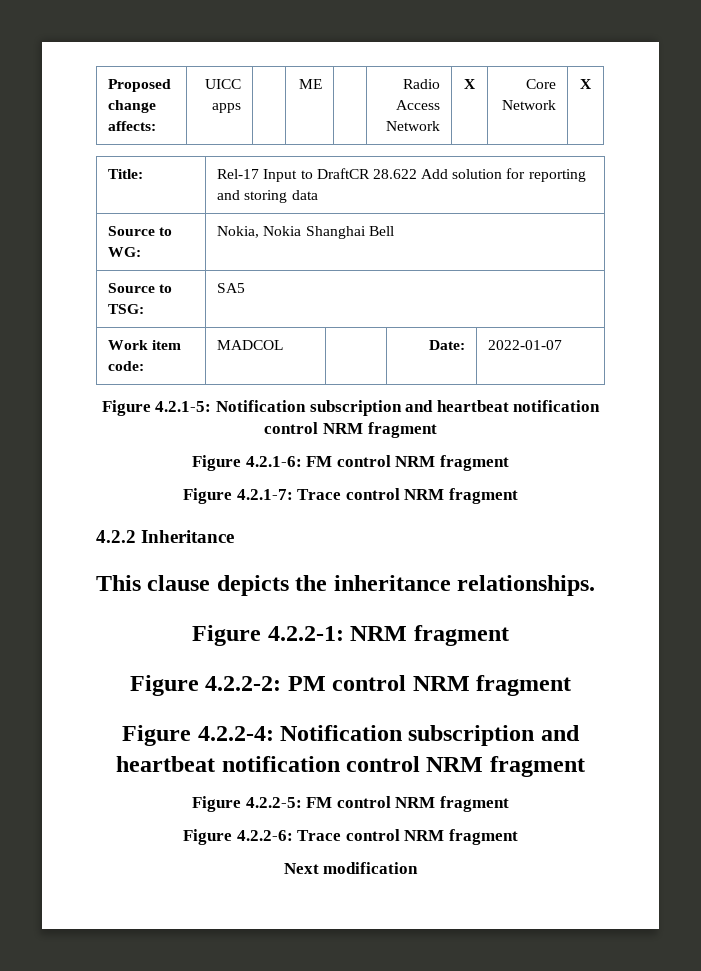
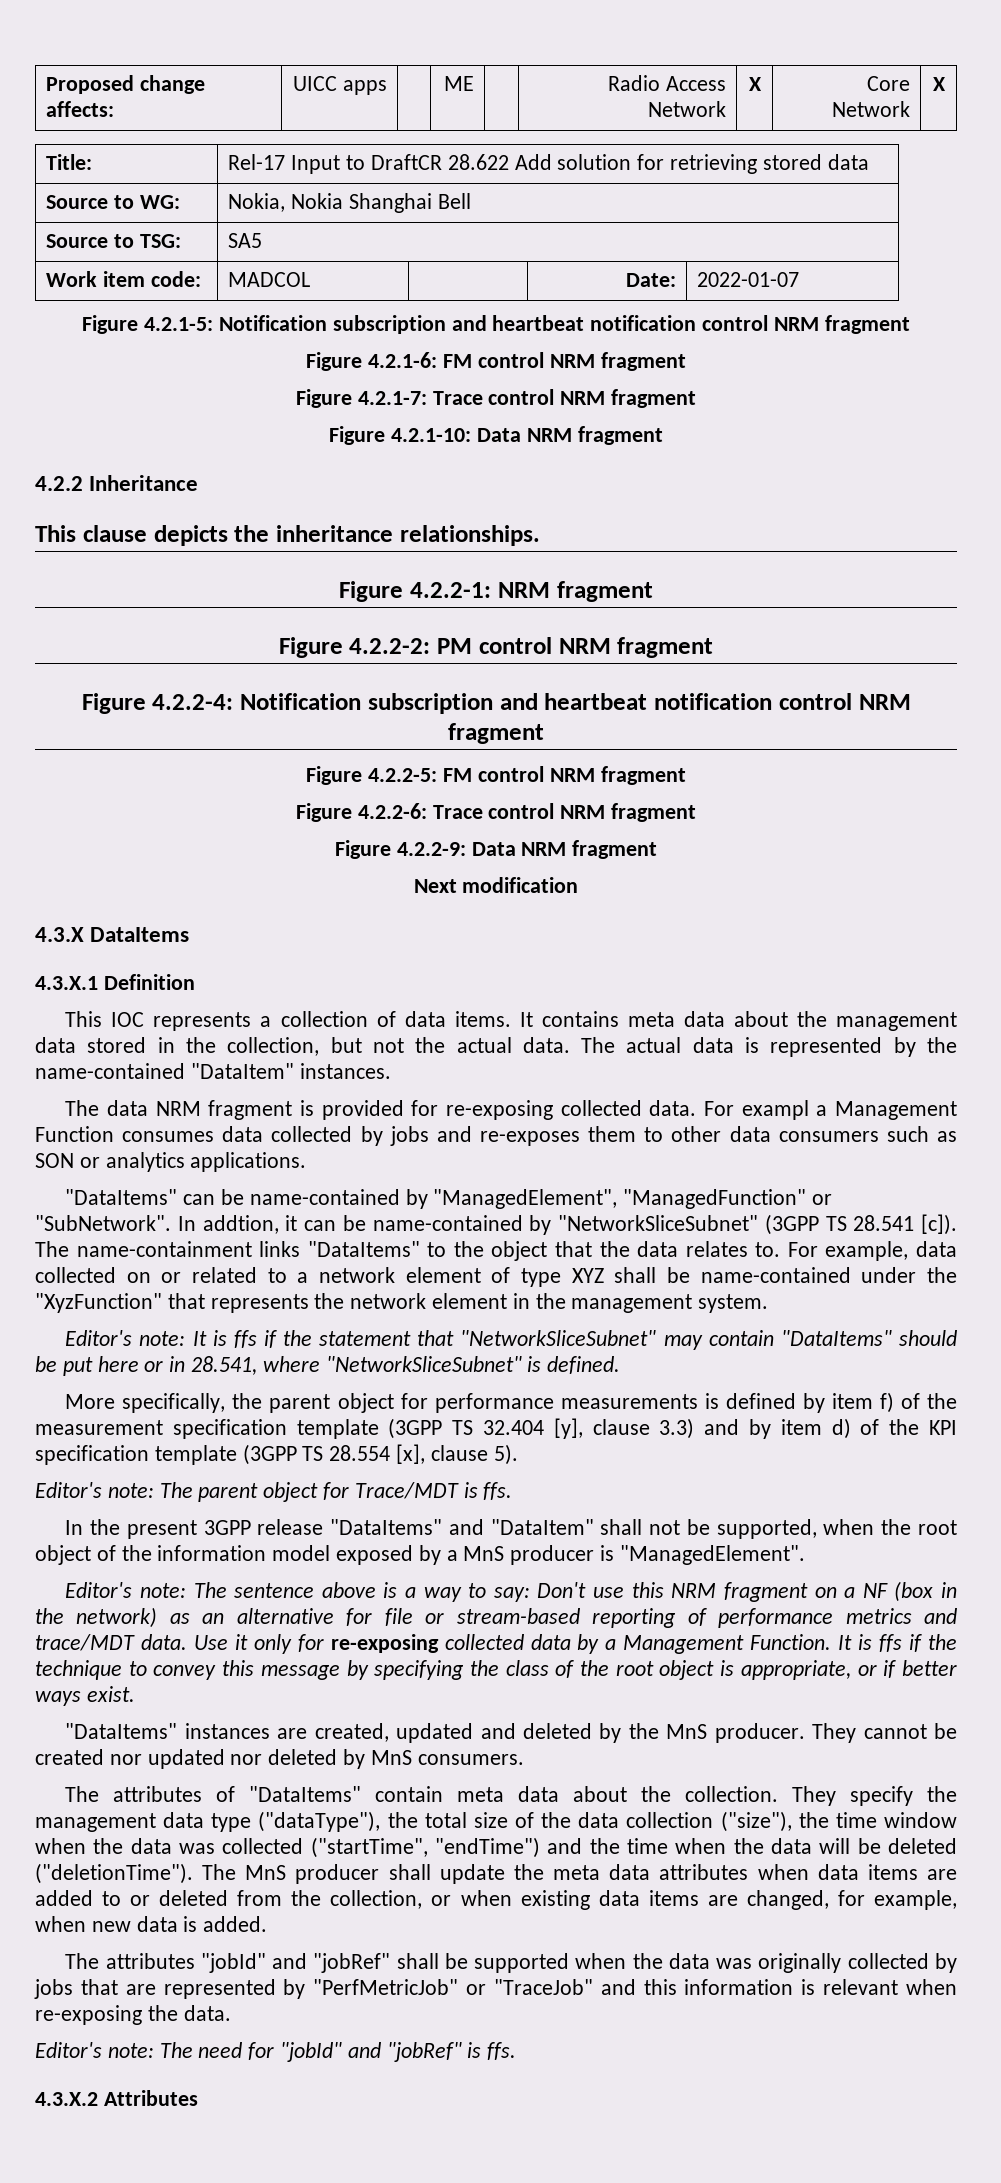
- Title: | Rel-17 Input to DraftCR 28.622 Add solution for reporting and storing data
+ Title: | Rel-17 Input to DraftCR 28.622 Add solution for retrieving stored data
+ Figure 4.2.1-10: Data NRM fragment
+ Figure 4.2.2-9: Data NRM fragment
  Next modification
+ 4.3.X DataItems
+ 4.3.X.1 Definition
+ This IOC represents a collection of data items. It contains meta data about the management data stored in the collection, but not the actual data. The actual data is represented by the name-contained "DataItem" instances.
+ The data NRM fragment is provided for re-exposing collected data. For exampl a Management Function consumes data collected by jobs and re-exposes them to other data consumers such as SON or analytics applications.
+ "DataItems" can be name-contained by "ManagedElement", "ManagedFunction" or "SubNetwork". In addtion, it can be name-contained by "NetworkSliceSubnet" (3GPP TS 28.541 [c]). The name-containment links "DataItems" to the object that the data relates to. For example, data collected on or related to a network element of type XYZ shall be name-contained under the "XyzFunction" that represents the network element in the management system.
+ Editor's note: It is ffs if the statement that "NetworkSliceSubnet" may contain "DataItems" should be put here or in 28.541, where "NetworkSliceSubnet" is defined.
+ More specifically, the parent object for performance measurements is defined by item f) of the measurement specification template (3GPP TS 32.404 [y], clause 3.3) and by item d) of the KPI specification template (3GPP TS 28.554 [x], clause 5).
+ Editor's note: The parent object for Trace/MDT is ffs.
+ In the present 3GPP release "DataItems" and "DataItem" shall not be supported, when the root object of the information model exposed by a MnS producer is "ManagedElement".
+ Editor's note: The sentence above is a way to say: Don't use this NRM fragment on a NF (box in the network) as an alternative for file or stream-based reporting of performance metrics and trace/MDT data. Use it only for re-exposing collected data by a Management Function. It is ffs if the technique to convey this message by specifying the class of the root object is appropriate, or if better ways exist.
+ "DataItems" instances are created, updated and deleted by the MnS producer. They cannot be created nor updated nor deleted by MnS consumers.
+ The attributes of "DataItems" contain meta data about the collection. They specify the management data type ("dataType"), the total size of the data collection ("size"), the time window when the data was collected ("startTime", "endTime") and the time when the data will be deleted ("deletionTime"). The MnS producer shall update the meta data attributes when data items are added to or deleted from the collection, or when existing data items are changed, for example, when new data is added.
+ The attributes "jobId" and "jobRef" shall be supported when the data was originally collected by jobs that are represented by "PerfMetricJob" or "TraceJob" and this information is relevant when re-exposing the data.
+ Editor's note: The need for "jobId" and "jobRef" is ffs.
+ 4.3.X.2 Attributes

